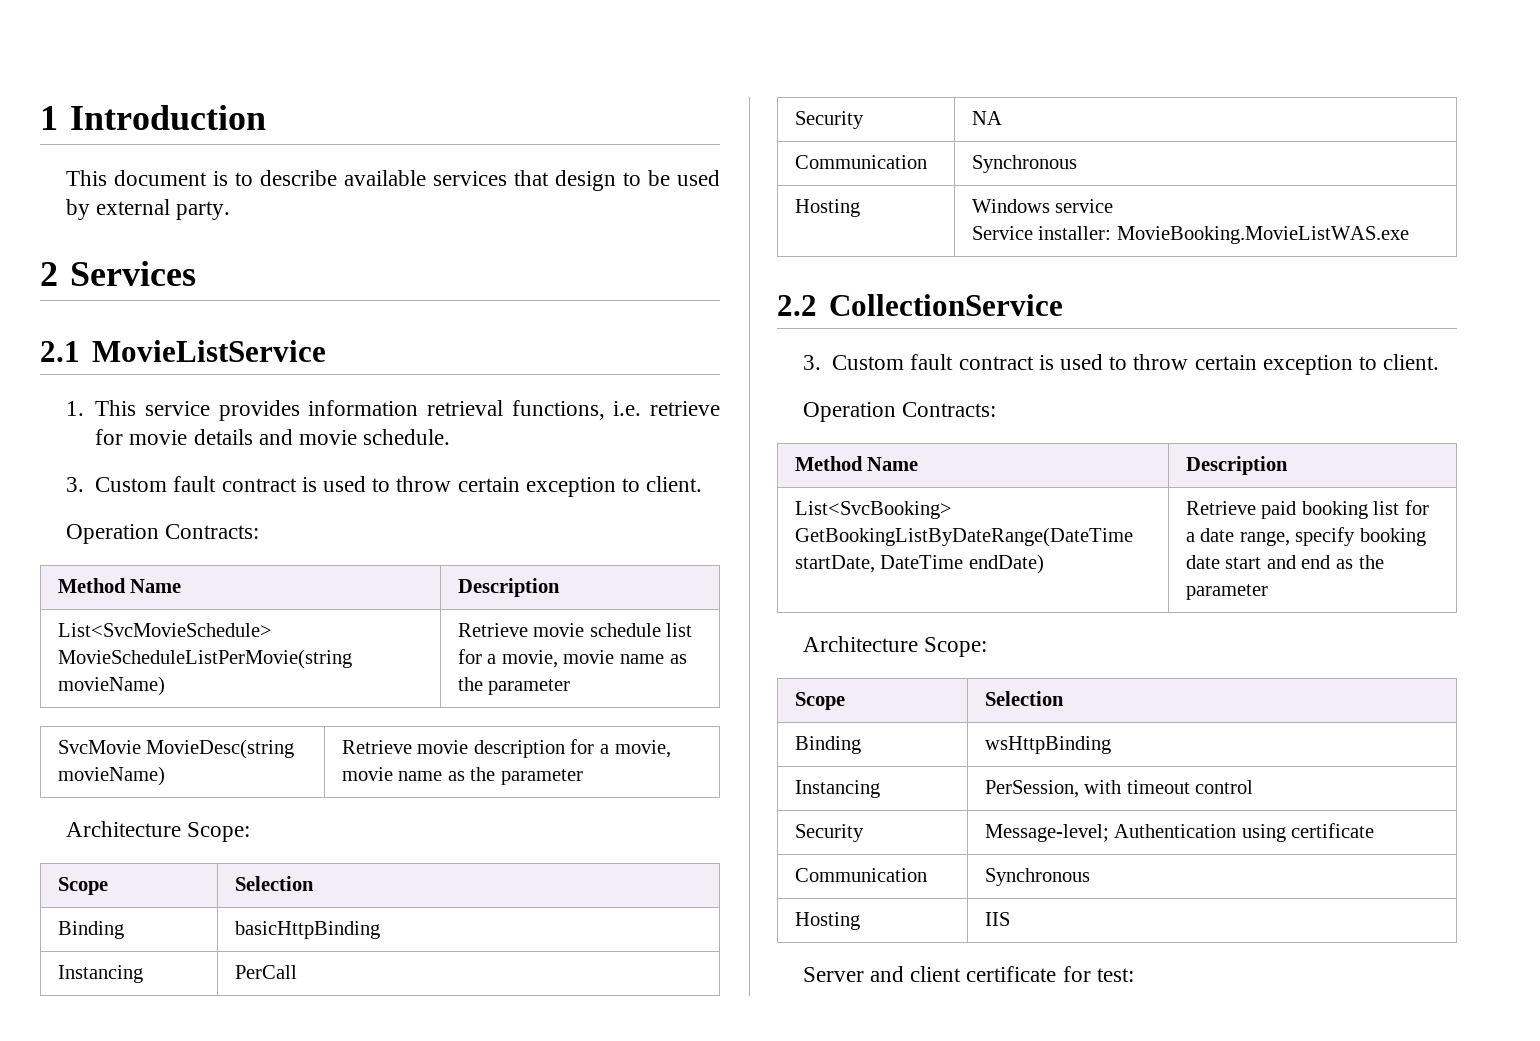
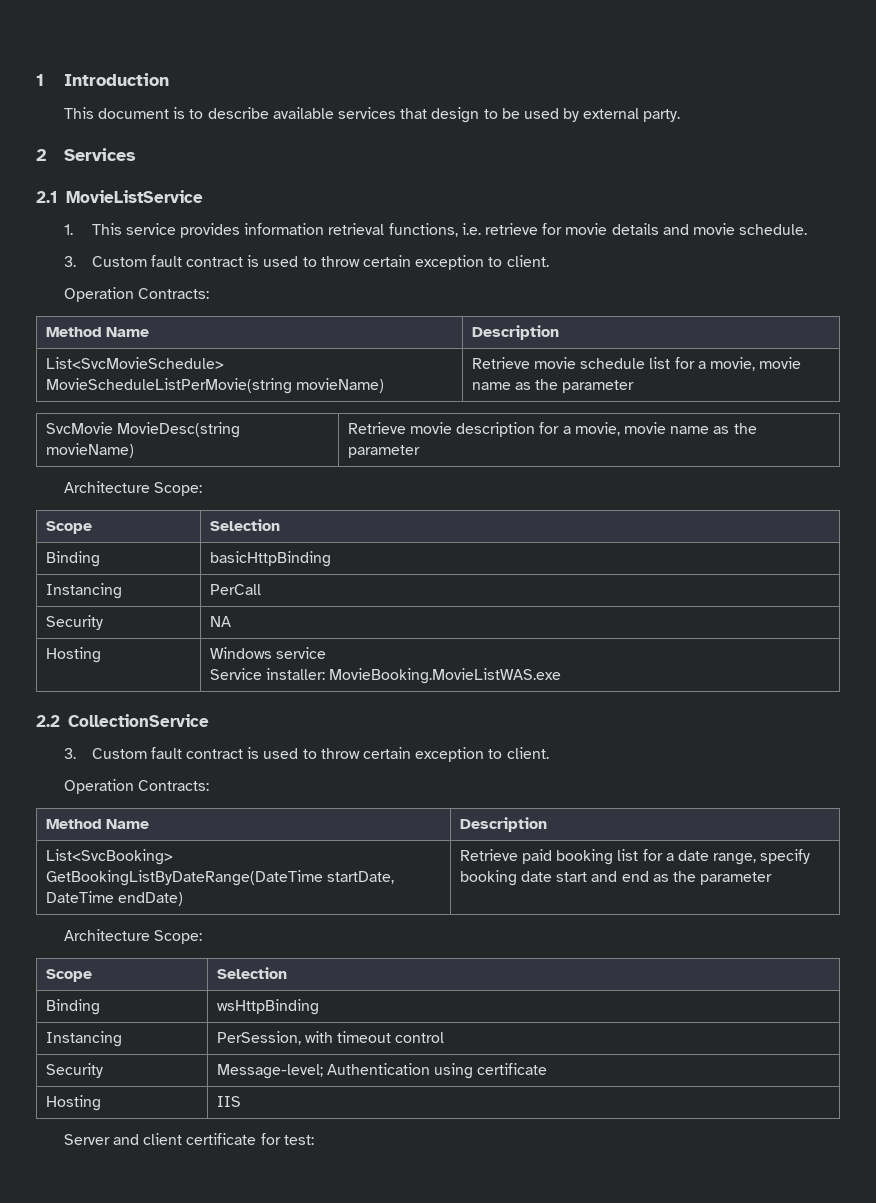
  Security | NA
- Communication | Synchronous
  Security | Message-level; Authentication using certificate
- Communication | Synchronous

